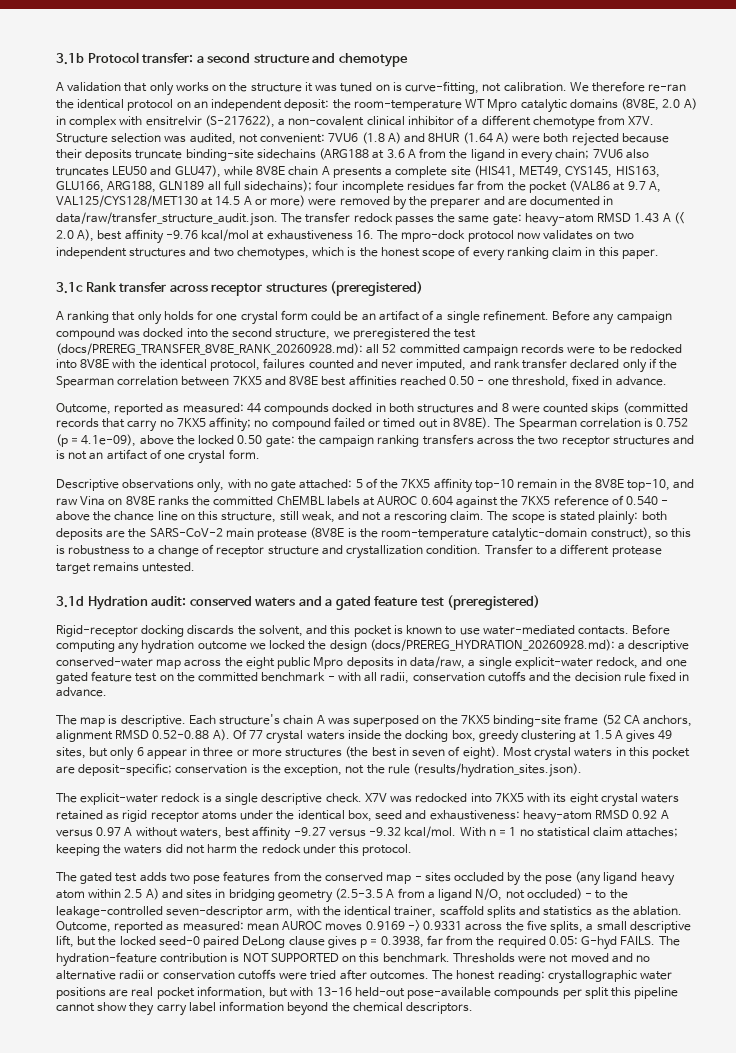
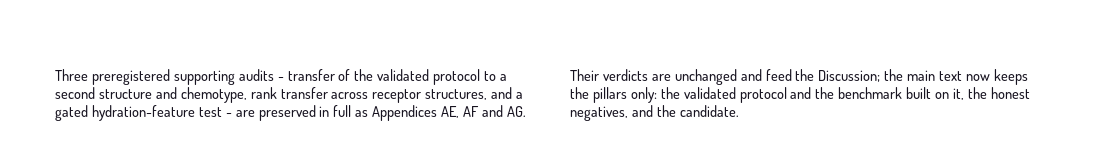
- 3.1b Protocol transfer: a second structure and chemotype
- A validation that only works on the structure it was tuned on is curve-fitting, not calibration. We therefore re-ran the identical protocol on an independent deposit: the room-temperature WT Mpro catalytic domains (8V8E, 2.0 A) in complex with ensitrelvir (S-217622), a non-covalent clinical inhibitor of a different chemotype from X7V. Structure selection was audited, not convenient: 7VU6 (1.8 A) and 8HUR (1.64 A) were both rejected because their deposits truncate binding-site sidechains (ARG188 at 3.6 A from the ligand in every chain; 7VU6 also truncates LEU50 and GLU47), while 8V8E chain A presents a complete site (HIS41, MET49, CYS145, HIS163, GLU166, ARG188, GLN189 all full sidechains); four incomplete residues far from the pocket (VAL86 at 9.7 A, VAL125/CYS128/MET130 at 14.5 A or more) were removed by the preparer and are documented in data/raw/transfer_structure_audit.json. The transfer redock passes the same gate: heavy-atom RMSD 1.43 A (< 2.0 A), best affinity -9.76 kcal/mol at exhaustiveness 16. The mpro-dock protocol now validates on two independent structures and two chemotypes, which is the honest scope of every ranking claim in this paper.
- 3.1c Rank transfer across receptor structures (preregistered)
- A ranking that only holds for one crystal form could be an artifact of a single refinement. Before any campaign compound was docked into the second structure, we preregistered the test (docs/PREREG_TRANSFER_8V8E_RANK_20260928.md): all 52 committed campaign records were to be redocked into 8V8E with the identical protocol, failures counted and never imputed, and rank transfer declared only if the Spearman correlation between 7KX5 and 8V8E best affinities reached 0.50 - one threshold, fixed in advance.
- Outcome, reported as measured: 44 compounds docked in both structures and 8 were counted skips (committed records that carry no 7KX5 affinity; no compound failed or timed out in 8V8E). The Spearman correlation is 0.752 (p = 4.1e-09), above the locked 0.50 gate: the campaign ranking transfers across the two receptor structures and is not an artifact of one crystal form.
- Descriptive observations only, with no gate attached: 5 of the 7KX5 affinity top-10 remain in the 8V8E top-10, and raw Vina on 8V8E ranks the committed ChEMBL labels at AUROC 0.604 against the 7KX5 reference of 0.540 - above the chance line on this structure, still weak, and not a rescoring claim. The scope is stated plainly: both deposits are the SARS-CoV-2 main protease (8V8E is the room-temperature catalytic-domain construct), so this is robustness to a change of receptor structure and crystallization condition. Transfer to a different protease target remains untested.
- 3.1d Hydration audit: conserved waters and a gated feature test (preregistered)
- Rigid-receptor docking discards the solvent, and this pocket is known to use water-mediated contacts. Before computing any hydration outcome we locked the design (docs/PREREG_HYDRATION_20260928.md): a descriptive conserved-water map across the eight public Mpro deposits in data/raw, a single explicit-water redock, and one gated feature test on the committed benchmark - with all radii, conservation cutoffs and the decision rule fixed in advance.
- The map is descriptive. Each structure's chain A was superposed on the 7KX5 binding-site frame (52 CA anchors, alignment RMSD 0.52-0.88 A). Of 77 crystal waters inside the docking box, greedy clustering at 1.5 A gives 49 sites, but only 6 appear in three or more structures (the best in seven of eight). Most crystal waters in this pocket are deposit-specific; conservation is the exception, not the rule (results/hydration_sites.json).
- The explicit-water redock is a single descriptive check. X7V was redocked into 7KX5 with its eight crystal waters retained as rigid receptor atoms under the identical box, seed and exhaustiveness: heavy-atom RMSD 0.92 A versus 0.97 A without waters, best affinity -9.27 versus -9.32 kcal/mol. With n = 1 no statistical claim attaches; keeping the waters did not harm the redock under this protocol.
- The gated test adds two pose features from the conserved map - sites occluded by the pose (any ligand heavy atom within 2.5 A) and sites in bridging geometry (2.5-3.5 A from a ligand N/O, not occluded) - to the leakage-controlled seven-descriptor arm, with the identical trainer, scaffold splits and statistics as the ablation. Outcome, reported as measured: mean AUROC moves 0.9169 -> 0.9331 across the five splits, a small descriptive lift, but the locked seed-0 paired DeLong clause gives p = 0.3938, far from the required 0.05: G-hyd FAILS. The hydration-feature contribution is NOT SUPPORTED on this benchmark. Thresholds were not moved and no alternative radii or conservation cutoffs were tried after outcomes. The honest reading: crystallographic water positions are real pocket information, but with 13-16 held-out pose-available compounds per split this pipeline cannot show they carry label information beyond the chemical descriptors.
+ Three preregistered supporting audits - transfer of the validated protocol to a second structure and chemotype, rank transfer across receptor structures, and a gated hydration-feature test - are preserved in full as Appendices AE, AF and AG. Their verdicts are unchanged and feed the Discussion; the main text now keeps the pillars only: the validated protocol and the benchmark built on it, the honest negatives, and the candidate.

